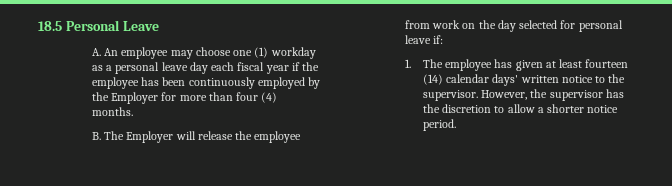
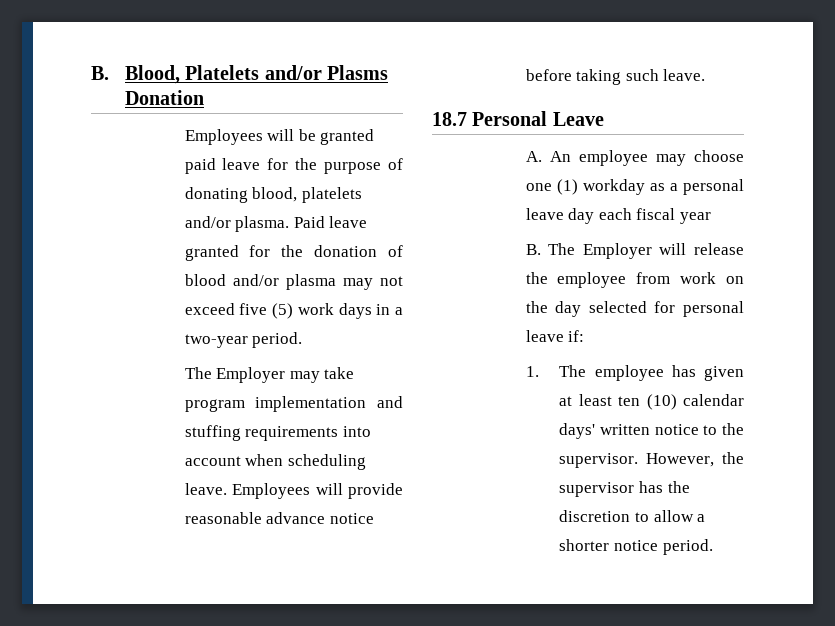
- 18.5 Personal Leave
+ B. Blood, Platelets and/or Plasms Donation
+ Employees will be granted paid leave for the purpose of donating blood, platelets and/or plasma. Paid leave granted for the donation of blood and/or plasma may not exceed five (5) work days in a two-year period.
+ The Employer may take program implementation and stuffing requirements into account when scheduling leave. Employees will provide reasonable advance notice before taking such leave.
+ 18.7 Personal Leave
- A. An employee may choose one (1) workday as a personal leave day each fiscal year if the employee has been continuously employed by the Employer for more than four (4) months.
+ A. An employee may choose one (1) workday as a personal leave day each fiscal year
- 1. The employee has given at least fourteen (14) calendar days' written notice to the supervisor.
+ 1. The employee has given at least ten (10) calendar days' written notice to the supervisor.

